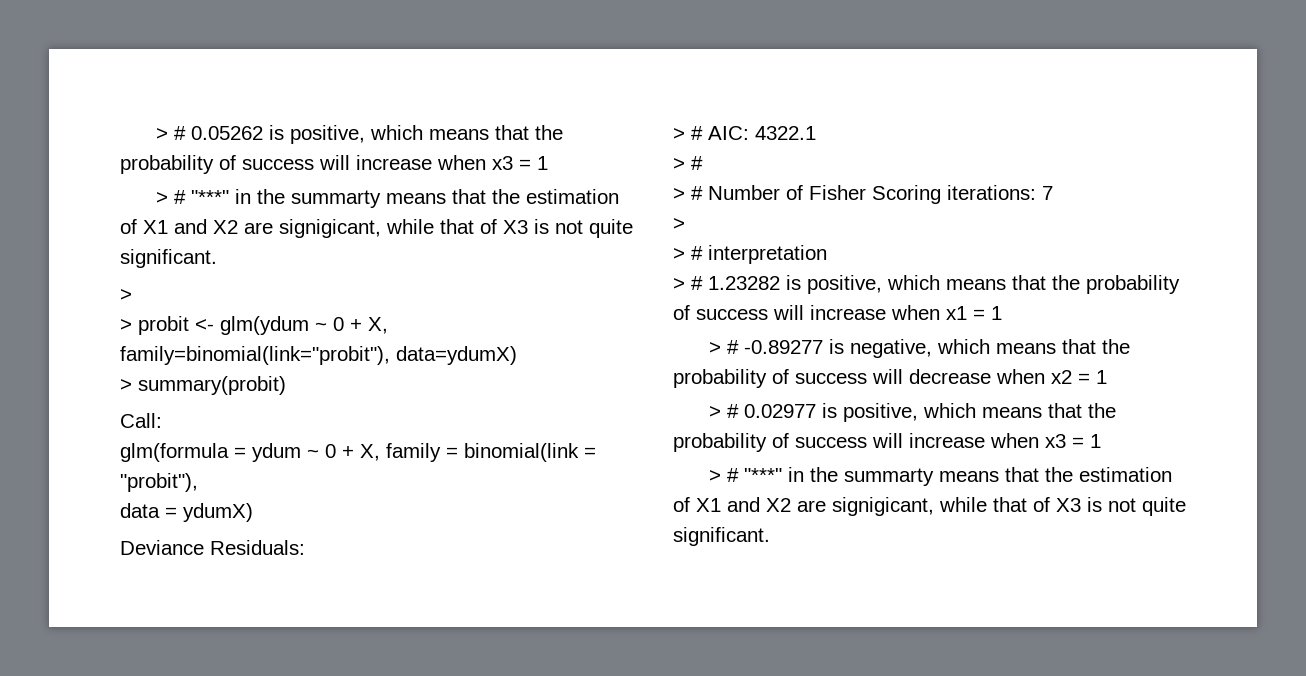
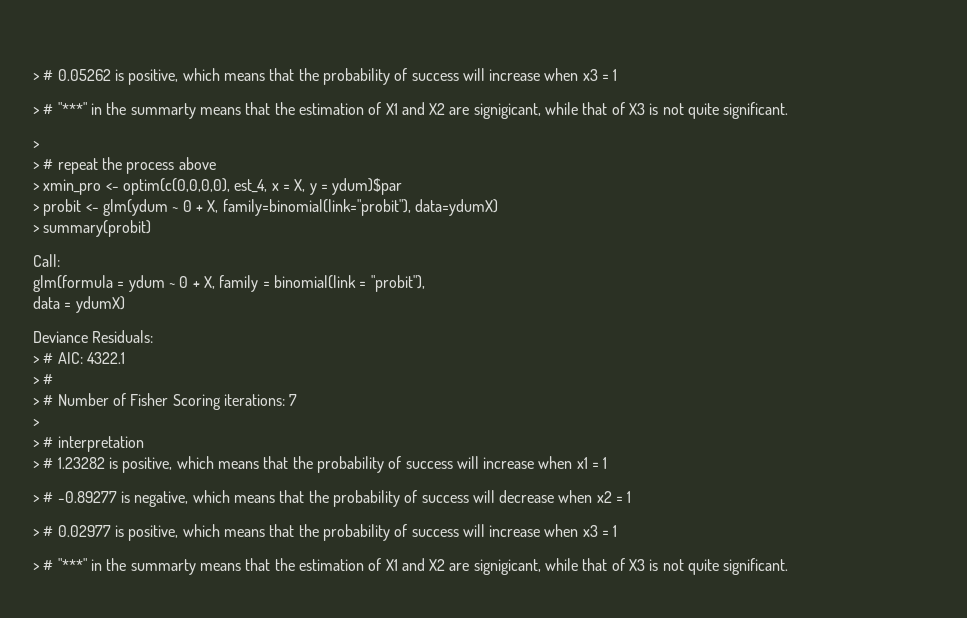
+ > # repeat the process above
+ > xmin_pro <- optim(c(0,0,0,0), est_4, x = X, y = ydum)$par

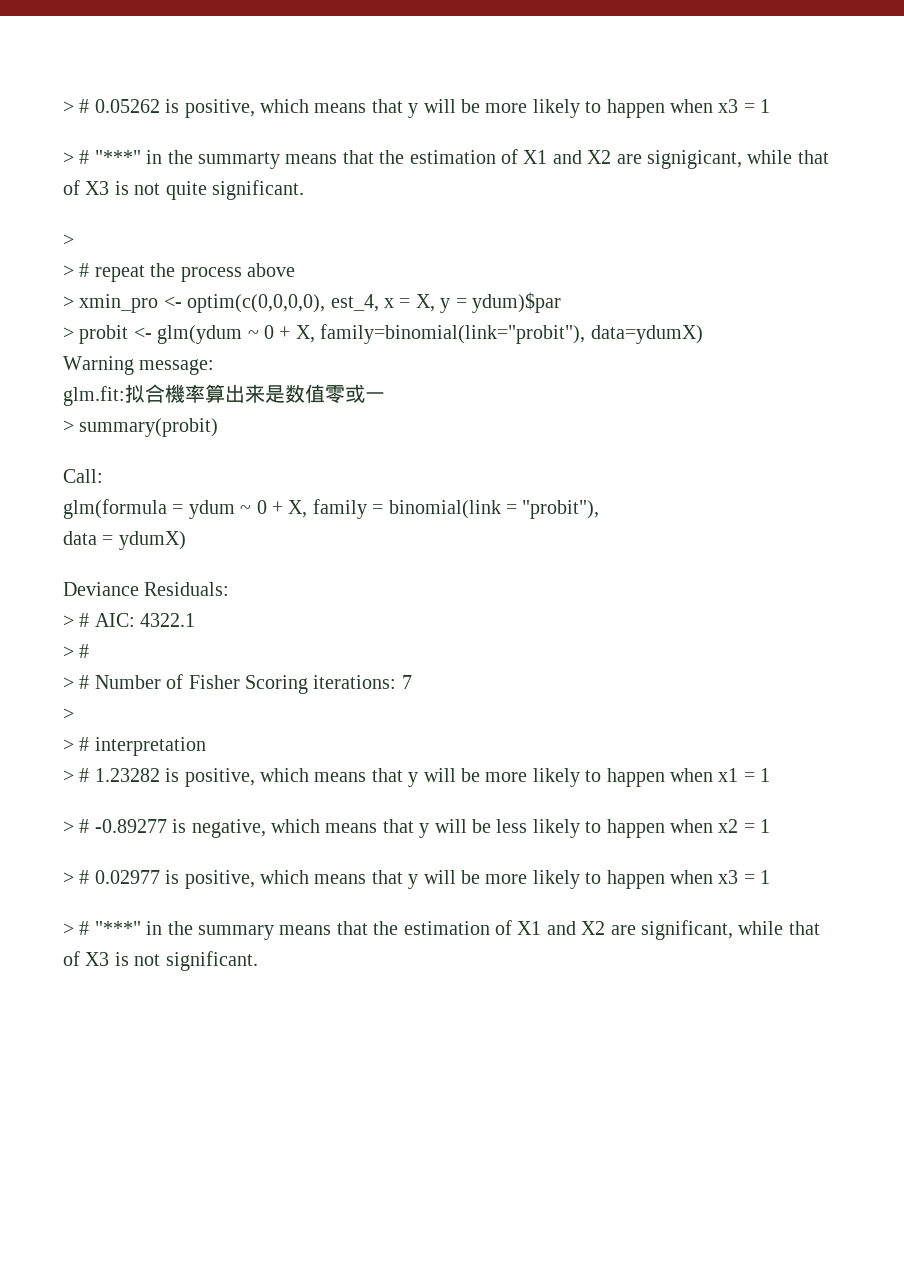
- > # 0.05262 is positive, which means that the probability of success will increase when x3 = 1
+ > # 0.05262 is positive, which means that y will be more likely to happen when x3 = 1
+ Warning message:
+ glm.fit:拟合機率算出来是数值零或一
- > # 1.23282 is positive, which means that the probability of success will increase when x1 = 1
+ > # 1.23282 is positive, which means that y will be more likely to happen when x1 = 1
- > # -0.89277 is negative, which means that the probability of success will decrease when x2 = 1
+ > # -0.89277 is negative, which means that y will be less likely to happen when x2 = 1
- > # 0.02977 is positive, which means that the probability of success will increase when x3 = 1
- > # "***" in the summarty means that the estimation of X1 and X2 are signigicant, while that of X3 is not quite significant.
+ > # 0.02977 is positive, which means that y will be more likely to happen when x3 = 1
+ > # "***" in the summary means that the estimation of X1 and X2 are significant, while that of X3 is not significant.

